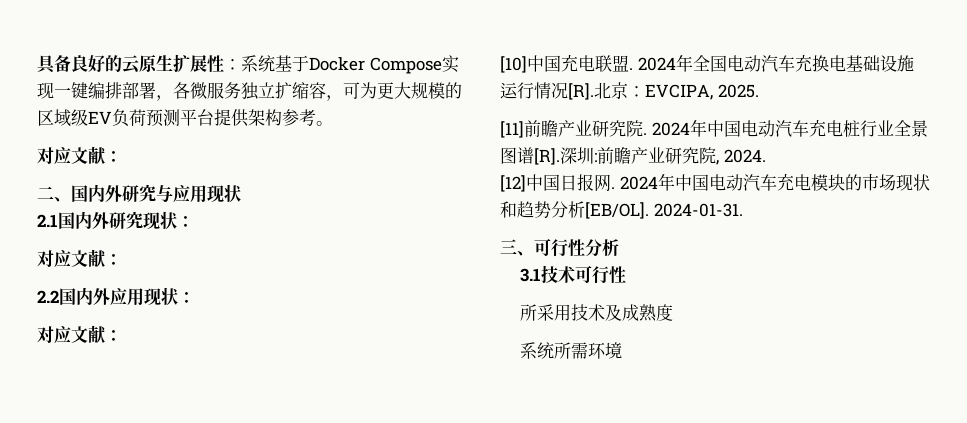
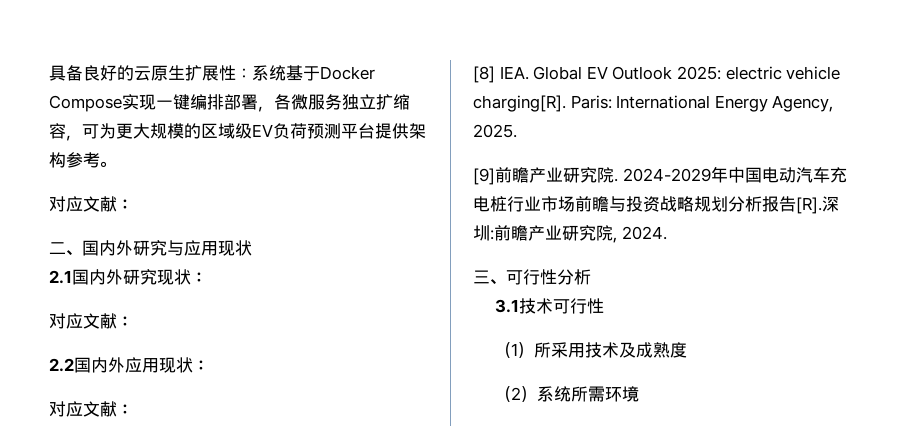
- [10]中国充电联盟. 2024年全国电动汽车充换电基础设施运行情况[R].北京：EVCIPA, 2025.
+ [8] IEA. Global EV Outlook 2025: electric vehicle charging[R]. Paris: International Energy Agency, 2025.
- [11]前瞻产业研究院.
+ [9]前瞻产业研究院.
- 2024年中国电动汽车充电桩行业全景图谱[R].深圳:前瞻产业研究院, 2024.
+ 2024-2029年中国电动汽车充电桩行业市场前瞻与投资战略规划分析报告[R].深圳:前瞻产业研究院, 2024.
- [12]中国日报网. 2024年中国电动汽车充电模块的市场现状和趋势分析[EB/OL]. 2024-01-31.
- 所采用技术及成熟度
+ （1）所采用技术及成熟度
- 系统所需环境
+ （2）系统所需环境

